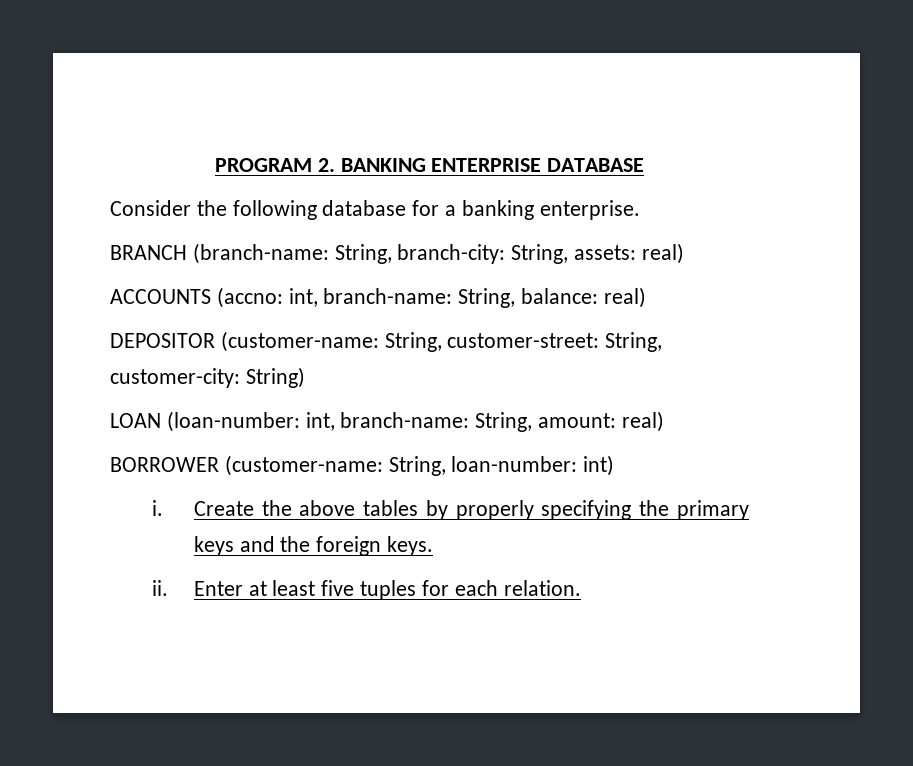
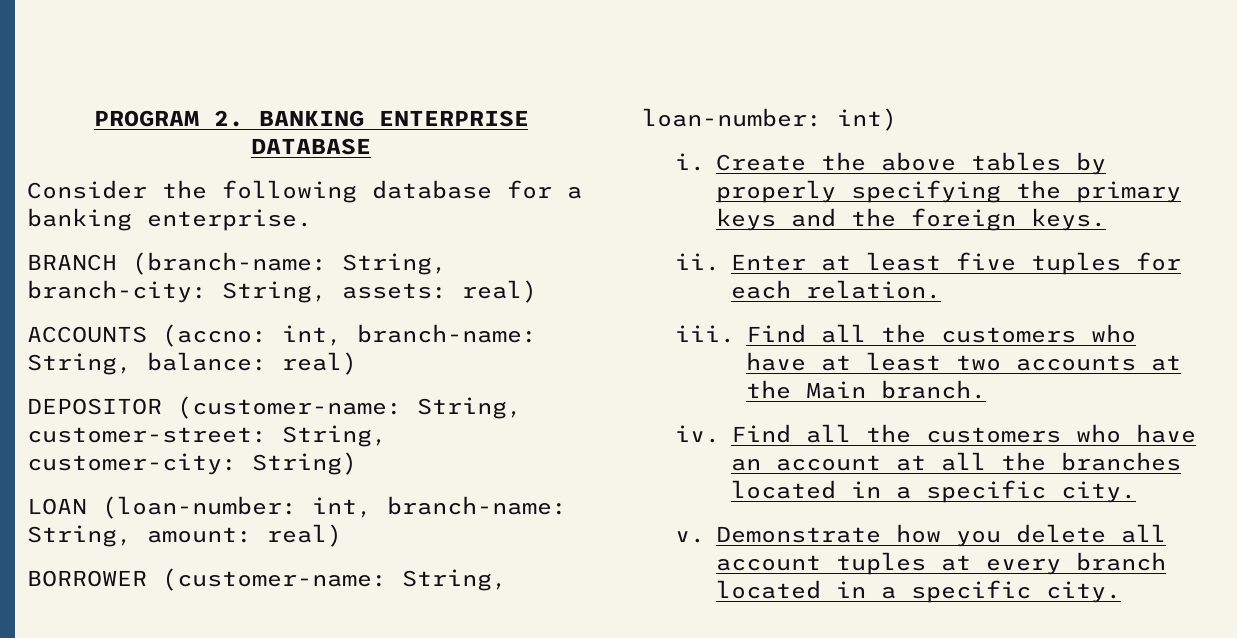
+ iii. Find all the customers who have at least two accounts at the Main branch.
+ iv. Find all the customers who have an account at all the branches located in a specific city.
+ v. Demonstrate how you delete all account tuples at every branch located in a specific city.

